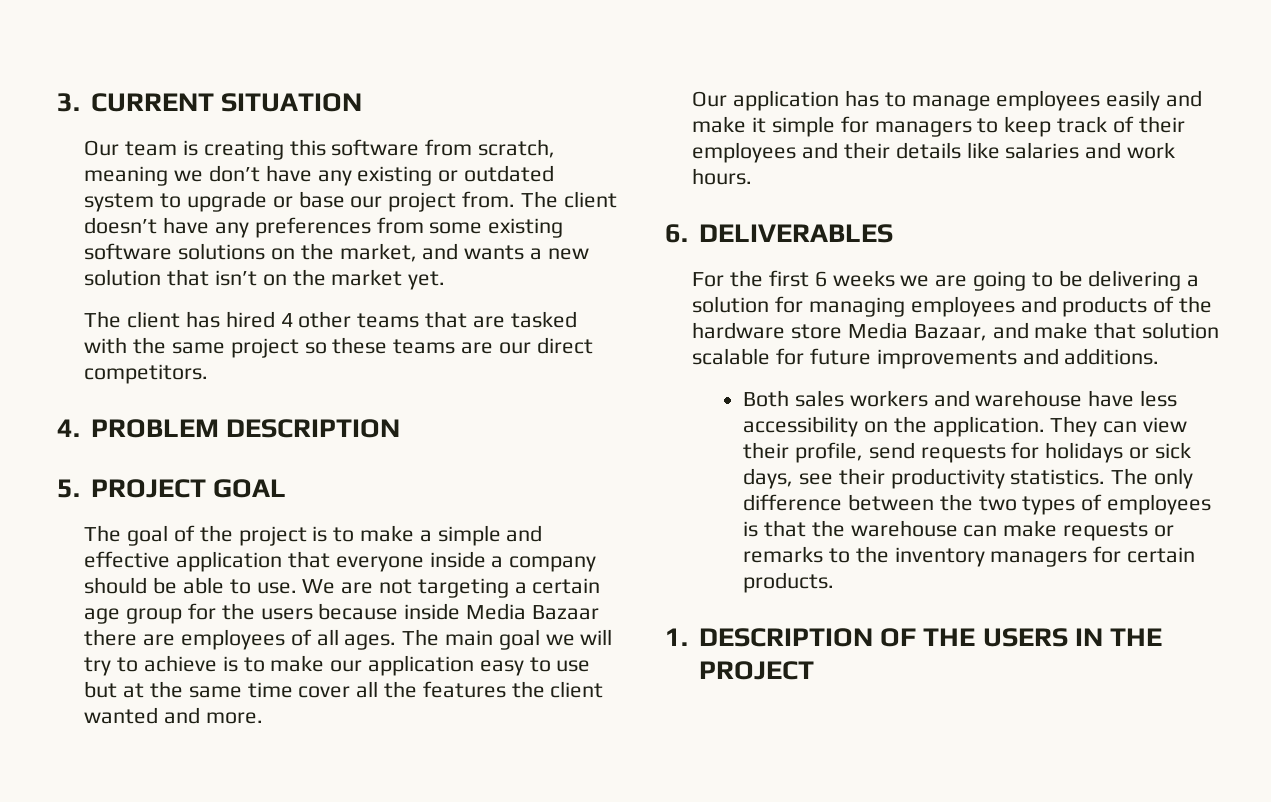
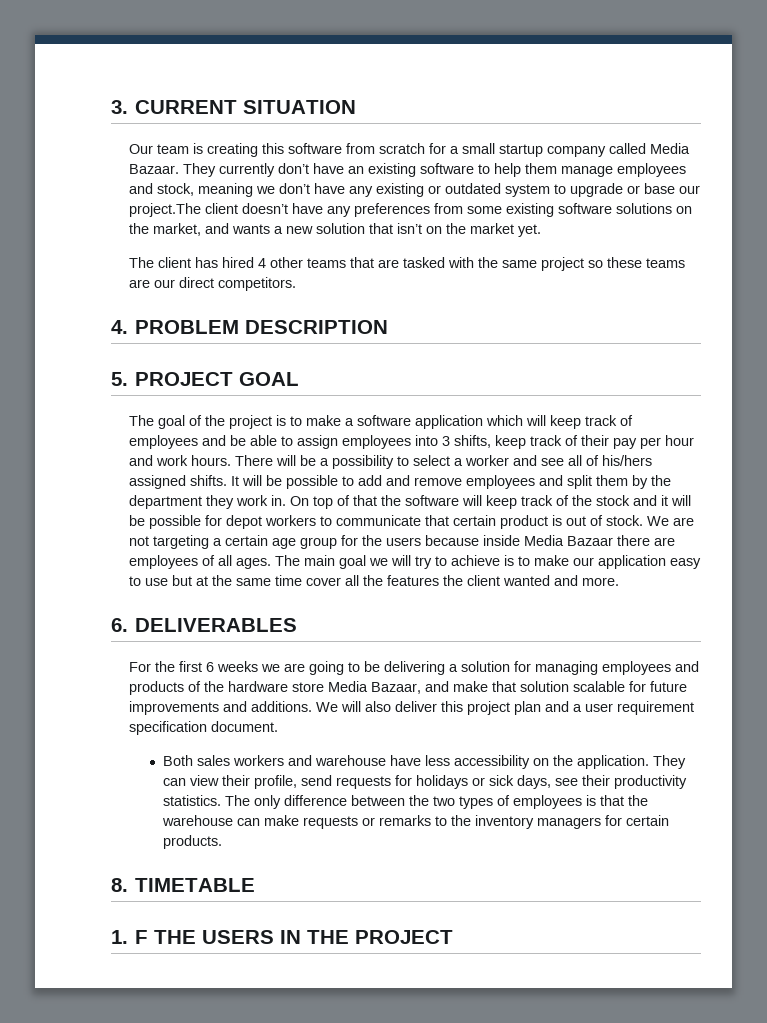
- Our team is creating this software from scratch, meaning we don’t have any existing or outdated system to upgrade or base our project from. The client doesn’t have any preferences from some existing software solutions on the market, and wants a new solution that isn’t on the market yet.
+ Our team is creating this software from scratch for a small startup company called Media Bazaar. They currently don’t have an existing software to help them manage employees and stock, meaning we don’t have any existing or outdated system to upgrade or base our project.The client doesn’t have any preferences from some existing software solutions on the market, and wants a new solution that isn’t on the market yet.
- The goal of the project is to make a simple and effective application that everyone inside a company should be able to use.
+ The goal of the project is to make a software application which will keep track of employees and be able to assign employees into 3 shifts, keep track of their pay per hour and work hours. There will be a possibility to select a worker and see all of his/hers assigned shifts. It will be possible to add and remove employees and split them by the department they work in. On top of that the software will keep track of the stock and it will be possible for depot workers to communicate that certain product is out of stock.
- Our application has to manage employees easily and make it simple for managers to keep track of their employees and their details like salaries and work hours.
+ We will also deliver this project plan and a user requirement specification document.
- 1. DESCRIPTION OF THE USERS IN THE PROJECT
+ 8. TIMETABLE
+ 1. F THE USERS IN THE PROJECT

